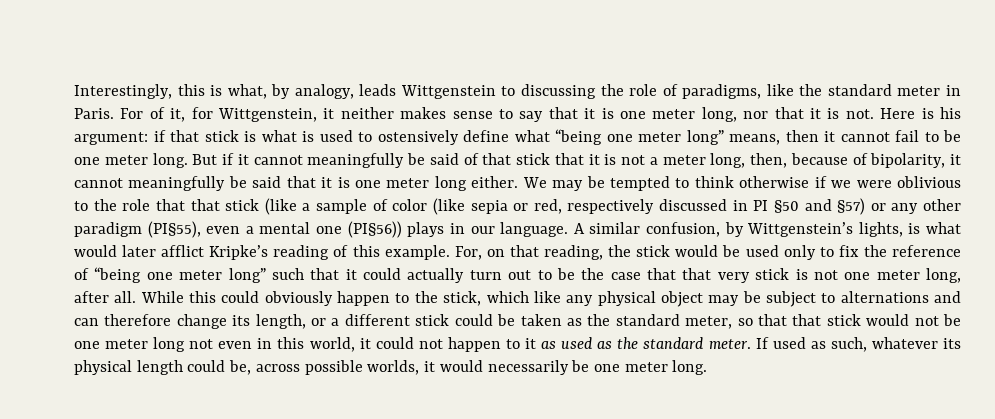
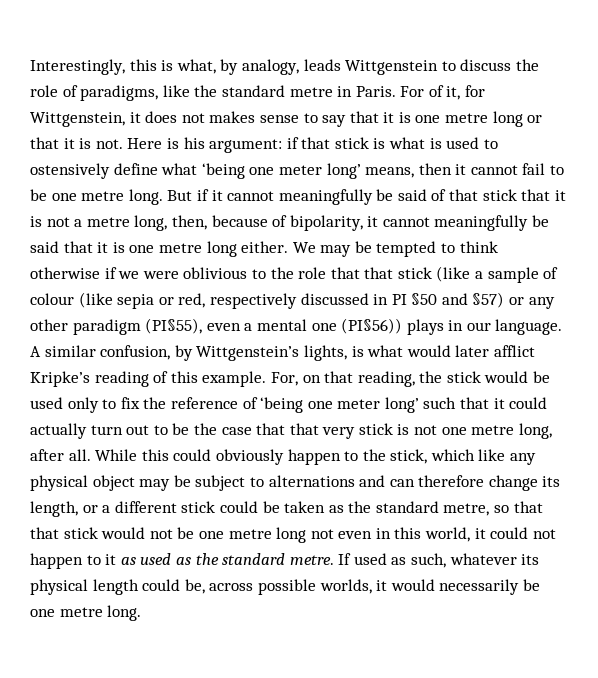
- Interestingly, this is what, by analogy, leads Wittgenstein to discussing the role of paradigms, like the standard meter in Paris.
+ Interestingly, this is what, by analogy, leads Wittgenstein to discuss the role of paradigms, like the standard metre in Paris.
- For of it, for Wittgenstein, it neither makes sense to say that it is one meter long, nor that it is not.
+ For of it, for Wittgenstein, it does not makes sense to say that it is one metre long or that it is not.
- Here is his argument: if that stick is what is used to ostensively define what “being one meter long” means, then it cannot fail to be one meter long.
+ Here is his argument: if that stick is what is used to ostensively define what ‘being one meter long’ means, then it cannot fail to be one metre long.
- But if it cannot meaningfully be said of that stick that it is not a meter long, then, because of bipolarity, it cannot meaningfully be said that it is one meter long either.
+ But if it cannot meaningfully be said of that stick that it is not a metre long, then, because of bipolarity, it cannot meaningfully be said that it is one metre long either.
- We may be tempted to think otherwise if we were oblivious to the role that that stick (like a sample of color (like sepia or red, respectively discussed in PI §50 and §57) or any other paradigm (PI§55), even a mental one (PI§56)) plays in our language.
+ We may be tempted to think otherwise if we were oblivious to the role that that stick (like a sample of colour (like sepia or red, respectively discussed in PI §50 and §57) or any other paradigm (PI§55), even a mental one (PI§56)) plays in our language.
- For, on that reading, the stick would be used only to fix the reference of “being one meter long” such that it could actually turn out to be the case that that very stick is not one meter long, after all.
+ For, on that reading, the stick would be used only to fix the reference of ‘being one meter long’ such that it could actually turn out to be the case that that very stick is not one metre long, after all.
- While this could obviously happen to the stick, which like any physical object may be subject to alternations and can therefore change its length, or a different stick could be taken as the standard meter, so that that stick would not be one meter long not even in this world, it could not happen to it as used as the standard meter.
+ While this could obviously happen to the stick, which like any physical object may be subject to alternations and can therefore change its length, or a different stick could be taken as the standard metre, so that that stick would not be one metre long not even in this world, it could not happen to it as used as the standard metre.
- If used as such, whatever its physical length could be, across possible worlds, it would necessarily be one meter long.
+ If used as such, whatever its physical length could be, across possible worlds, it would necessarily be one metre long.

